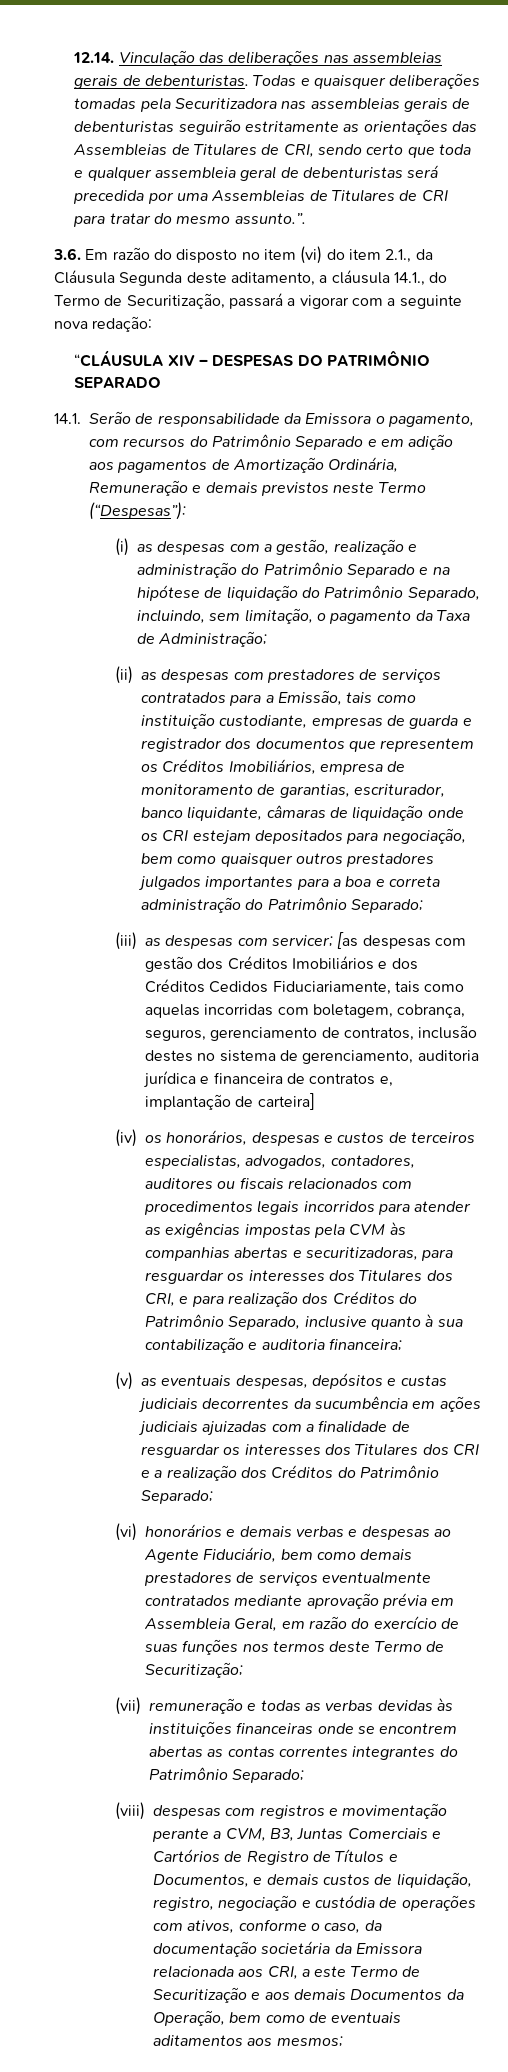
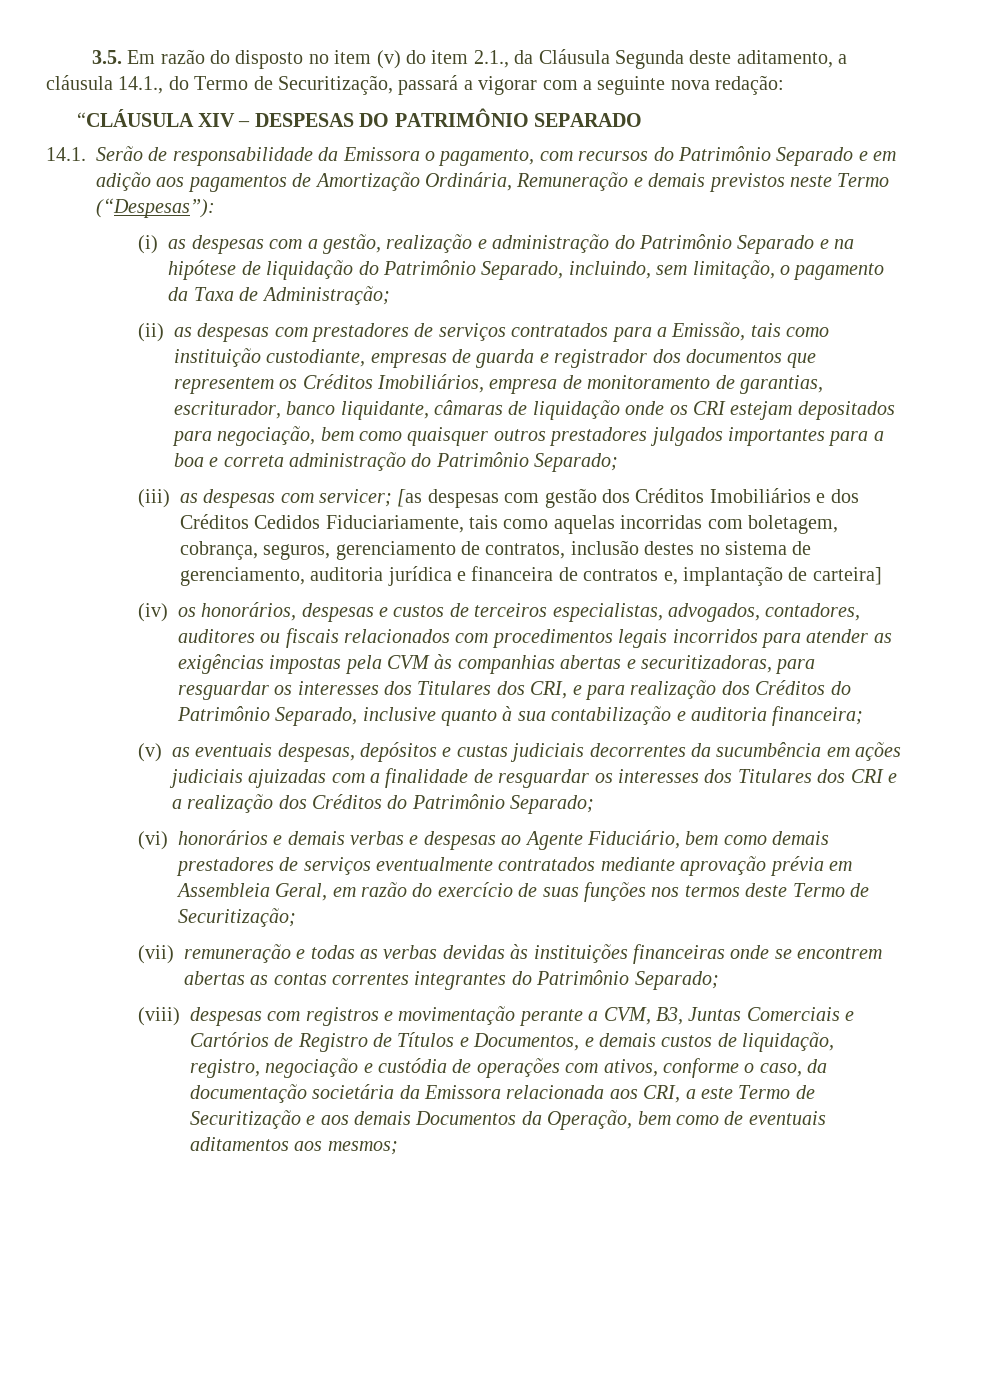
- 12.14. Vinculação das deliberações nas assembleias gerais de debenturistas. Todas e quaisquer deliberações tomadas pela Securitizadora nas assembleias gerais de debenturistas seguirão estritamente as orientações das Assembleias de Titulares de CRI, sendo certo que toda e qualquer assembleia geral de debenturistas será precedida por uma Assembleias de Titulares de CRI para tratar do mesmo assunto.”.
- 3.6. Em razão do disposto no item (vi) do item 2.1., da Cláusula Segunda deste aditamento, a cláusula 14.1., do Termo de Securitização, passará a vigorar com a seguinte nova redação:
+ 3.5. Em razão do disposto no item (v) do item 2.1., da Cláusula Segunda deste aditamento, a cláusula 14.1., do Termo de Securitização, passará a vigorar com a seguinte nova redação:

